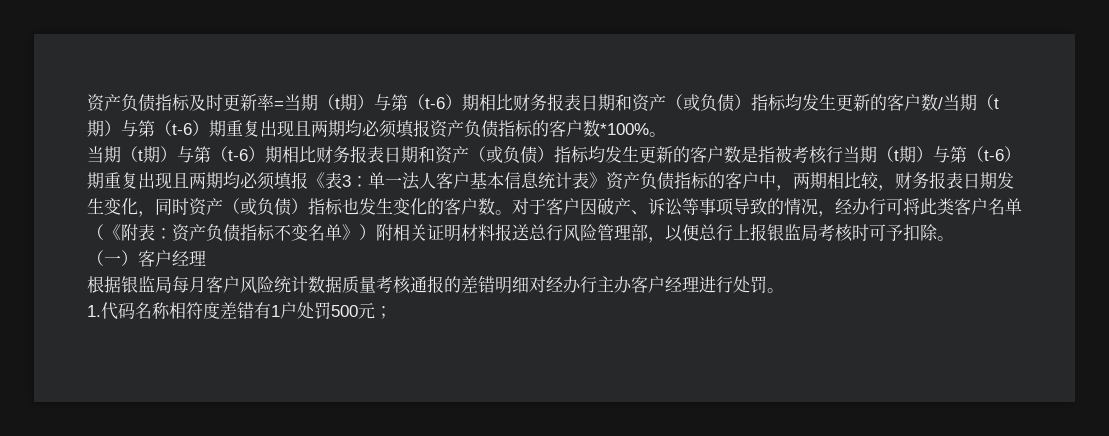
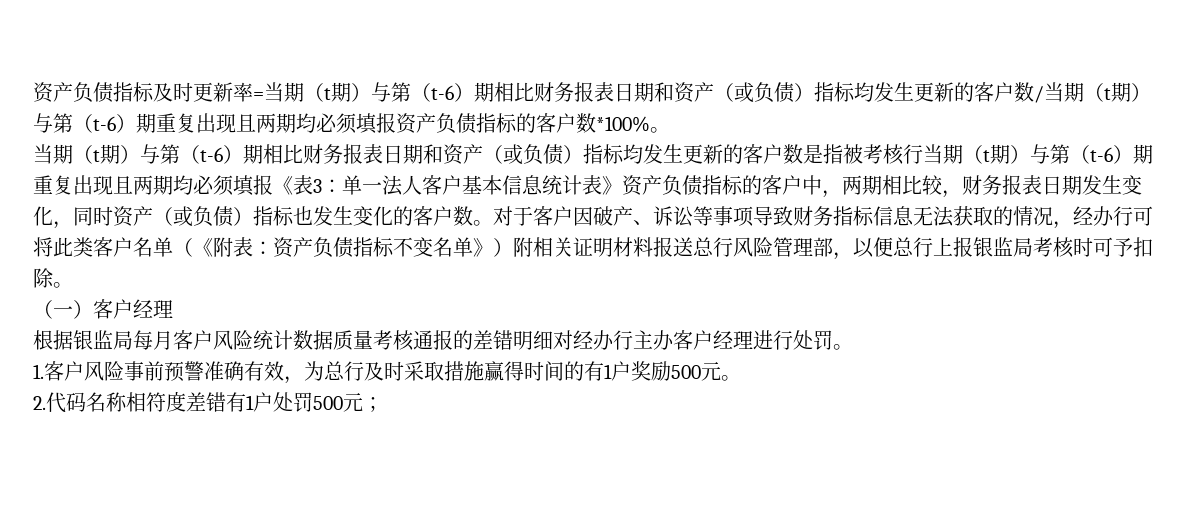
- 对于客户因破产、诉讼等事项导致的情况，经办行可将此类客户名单（《附表：资产负债指标不变名单》）附相关证明材料报送总行风险管理部，以便总行上报银监局考核时可予扣除。
+ 对于客户因破产、诉讼等事项导致财务指标信息无法获取的情况，经办行可将此类客户名单（《附表：资产负债指标不变名单》）附相关证明材料报送总行风险管理部，以便总行上报银监局考核时可予扣除。
- 1.代码名称相符度差错有1户处罚500元；
+ 1.客户风险事前预警准确有效，为总行及时采取措施赢得时间的有1户奖励500元。
+ 2.代码名称相符度差错有1户处罚500元；

